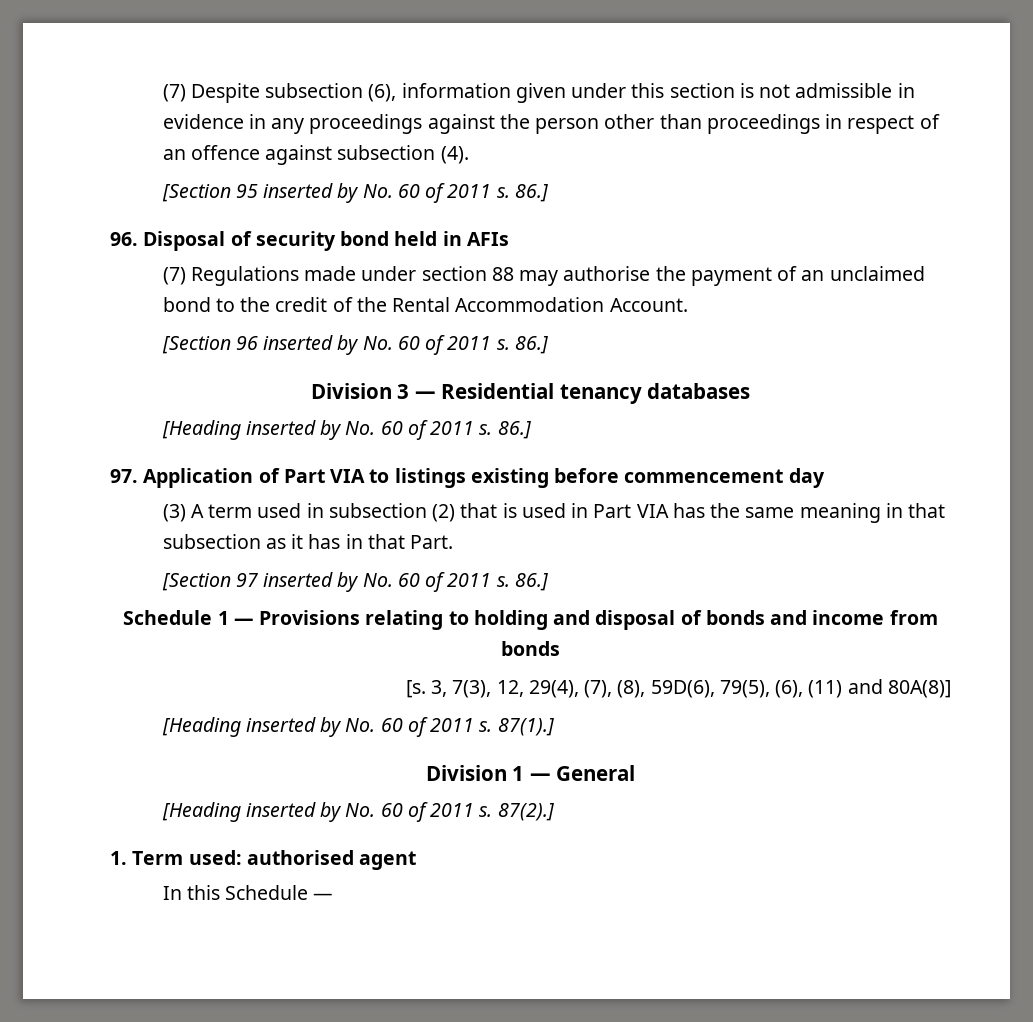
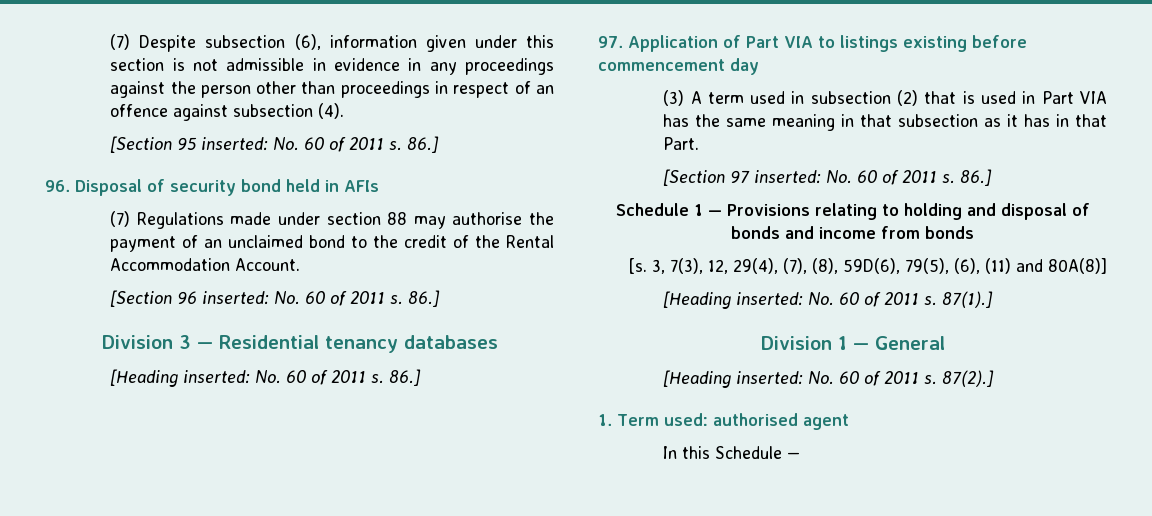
- [Section 95 inserted by No. 60 of 2011 s.
+ [Section 95 inserted: No. 60 of 2011 s.
- [Section 96 inserted by No. 60 of 2011 s.
+ [Section 96 inserted: No. 60 of 2011 s.
  Division 3 — Residential tenancy databases
- [Heading inserted by No. 60 of 2011 s.
+ [Heading inserted: No. 60 of 2011 s.
- [Section 97 inserted by No. 60 of 2011 s.
+ [Section 97 inserted: No. 60 of 2011 s.
  3, 7(3), 12, 29(4), (7), (8), 59D(6), 79(5), (6), (11) and 80A(8)]
- [Heading inserted by No. 60 of 2011 s.
+ [Heading inserted: No. 60 of 2011 s.
  Division 1 — General
- [Heading inserted by No. 60 of 2011 s.
+ [Heading inserted: No. 60 of 2011 s.

